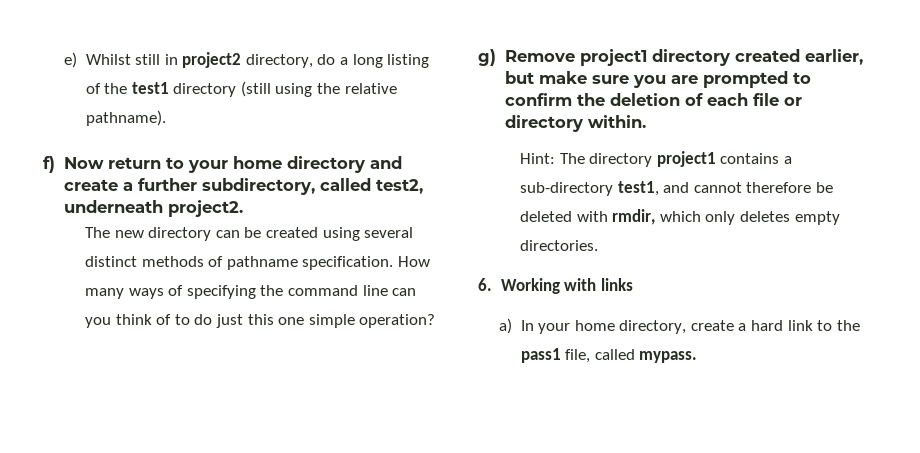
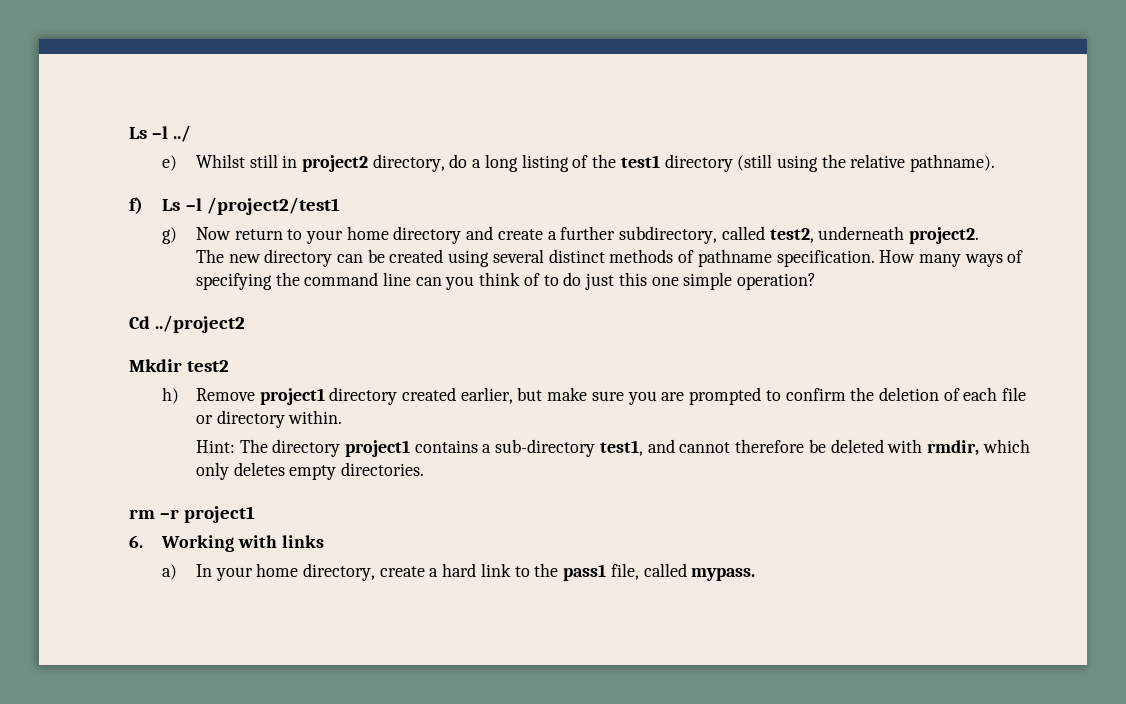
+ Ls –l ../
- f) Now return to your home directory and create a further subdirectory, called test2, underneath project2.
+ f) Ls –l /project2/test1
+ g) Now return to your home directory and create a further subdirectory, called test2, underneath project2.
- g) Remove project1 directory created earlier, but make sure you are prompted to confirm the deletion of each file or directory within.
+ Cd ../project2
+ Mkdir test2
+ h) Remove project1 directory created earlier, but make sure you are prompted to confirm the deletion of each file or directory within.
+ rm –r project1

